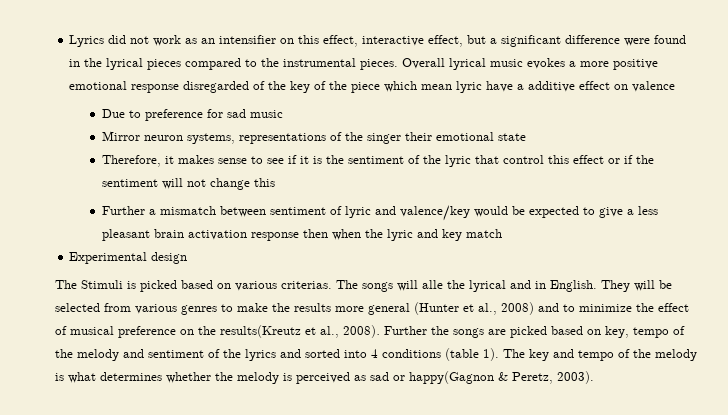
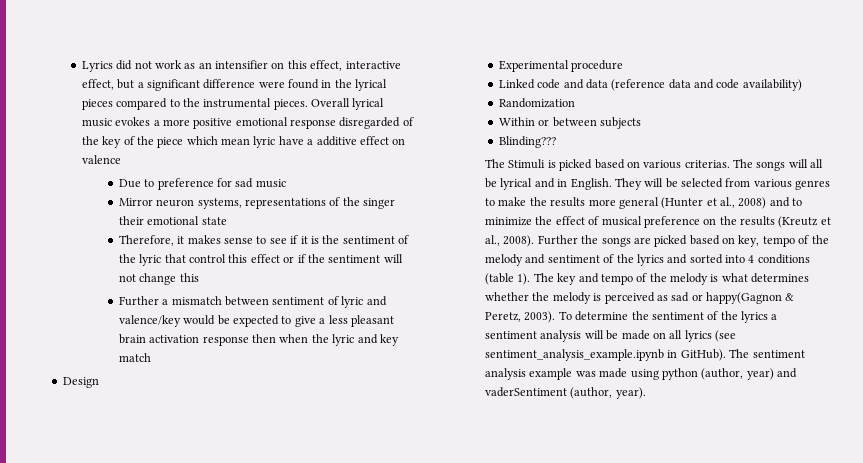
+ Design
- Experimental design
+ Experimental procedure
+ Linked code and data (reference data and code availability)
+ Randomization
+ Within or between subjects
+ Blinding???
- The songs will alle the lyrical and in English.
+ The songs will all be lyrical and in English.
- They will be selected from various genres to make the results more general (Hunter et al., 2008) and to minimize the effect of musical preference on the results(Kreutz et al., 2008).
+ They will be selected from various genres to make the results more general (Hunter et al., 2008) and to minimize the effect of musical preference on the results (Kreutz et al., 2008).
+ To determine the sentiment of the lyrics a sentiment analysis will be made on all lyrics (see sentiment_analysis_example.ipynb in GitHub). The sentiment analysis example was made using python (author, year) and vaderSentiment (author, year).

